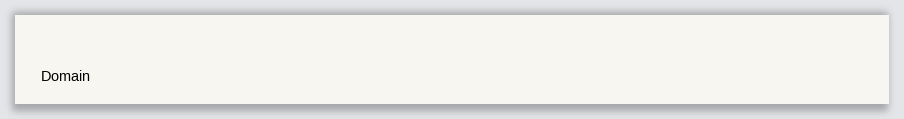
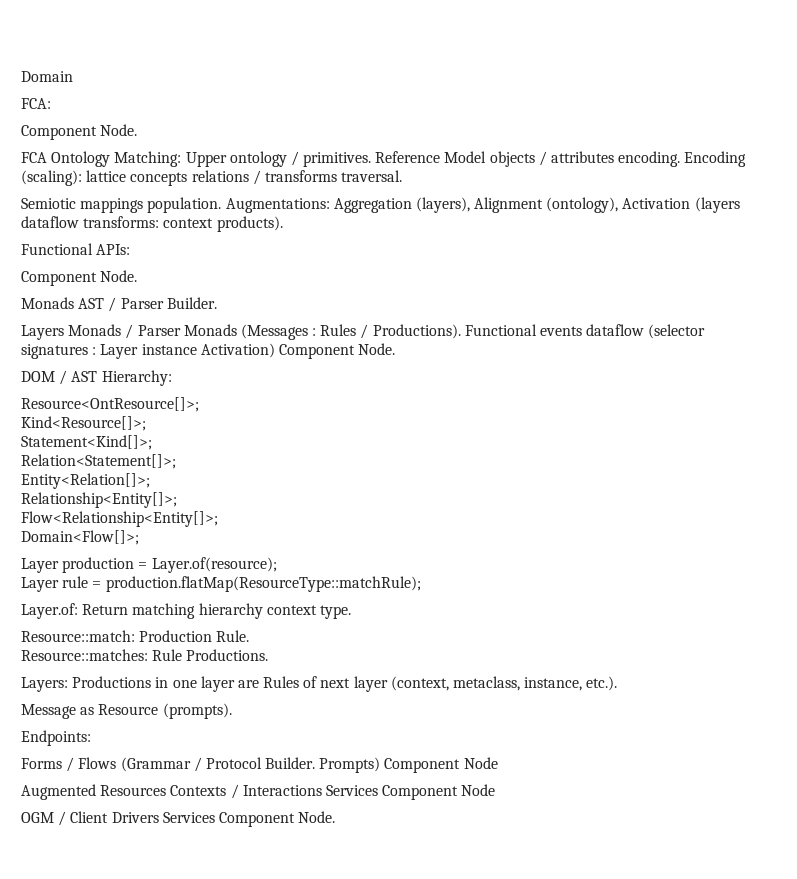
+ FCA:
+ Component Node.
+ FCA Ontology Matching: Upper ontology / primitives. Reference Model objects / attributes encoding. Encoding (scaling): lattice concepts relations / transforms traversal.
+ Semiotic mappings population. Augmentations: Aggregation (layers), Alignment (ontology), Activation (layers dataflow transforms: context products).
+ Functional APIs:
+ Component Node.
+ Monads AST / Parser Builder.
+ Layers Monads / Parser Monads (Messages : Rules / Productions). Functional events dataflow (selector signatures : Layer instance Activation) Component Node.
+ DOM / AST Hierarchy:
+ Resource<OntResource[]>;
+ Kind<Resource[]>;
+ Statement<Kind[]>;
+ Relation<Statement[]>;
+ Entity<Relation[]>;
+ Relationship<Entity[]>;
+ Flow<Relationship<Entity[]>;
+ Domain<Flow[]>;
+ Layer production = Layer.of(resource);
+ Layer rule = production.flatMap(ResourceType::matchRule);
+ Layer.of: Return matching hierarchy context type.
+ Resource::match: Production Rule.
+ Resource::matches: Rule Productions.
+ Layers: Productions in one layer are Rules of next layer (context, metaclass, instance, etc.).
+ Message as Resource (prompts).
+ Endpoints:
+ Forms / Flows (Grammar / Protocol Builder. Prompts) Component Node
+ Augmented Resources Contexts / Interactions Services Component Node
+ OGM / Client Drivers Services Component Node.

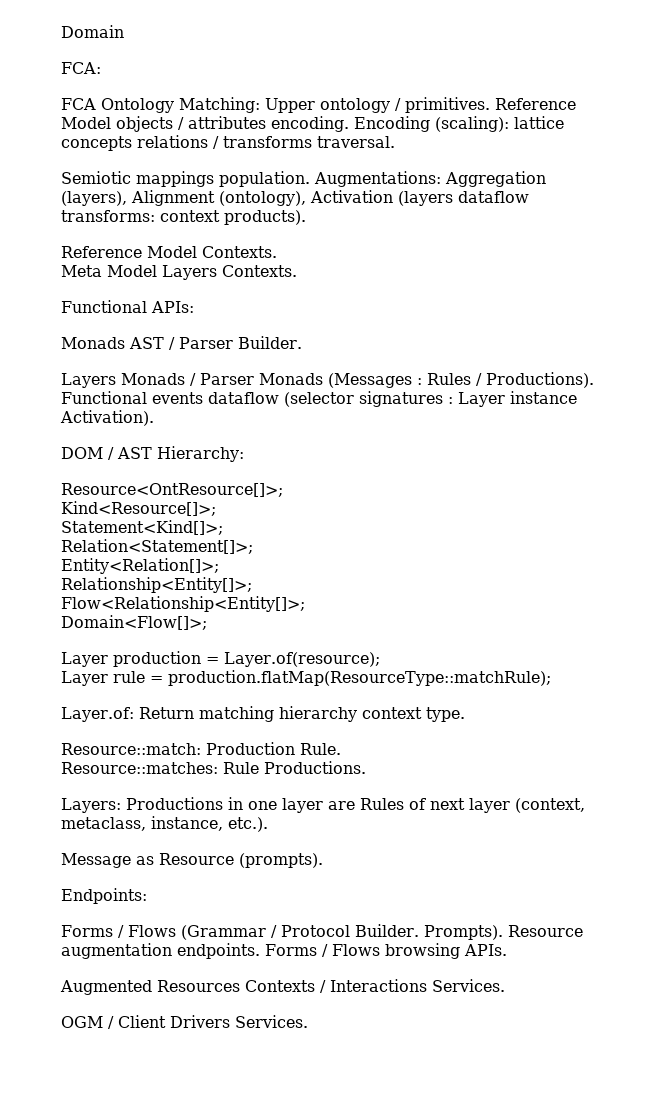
  FCA:
- Component Node.
+ Reference Model Contexts.
+ Meta Model Layers Contexts.
  Functional APIs:
- Component Node.
- Functional events dataflow (selector signatures : Layer instance Activation) Component Node.
+ Functional events dataflow (selector signatures : Layer instance Activation).
- Prompts) Component Node
+ Prompts). Resource augmentation endpoints. Forms / Flows browsing APIs.
- Augmented Resources Contexts / Interactions Services Component Node
+ Augmented Resources Contexts / Interactions Services.
- OGM / Client Drivers Services Component Node.
+ OGM / Client Drivers Services.

